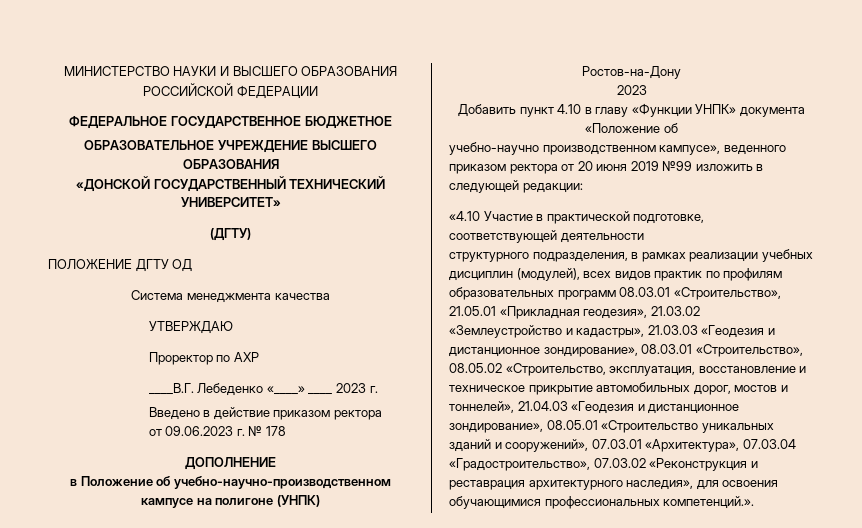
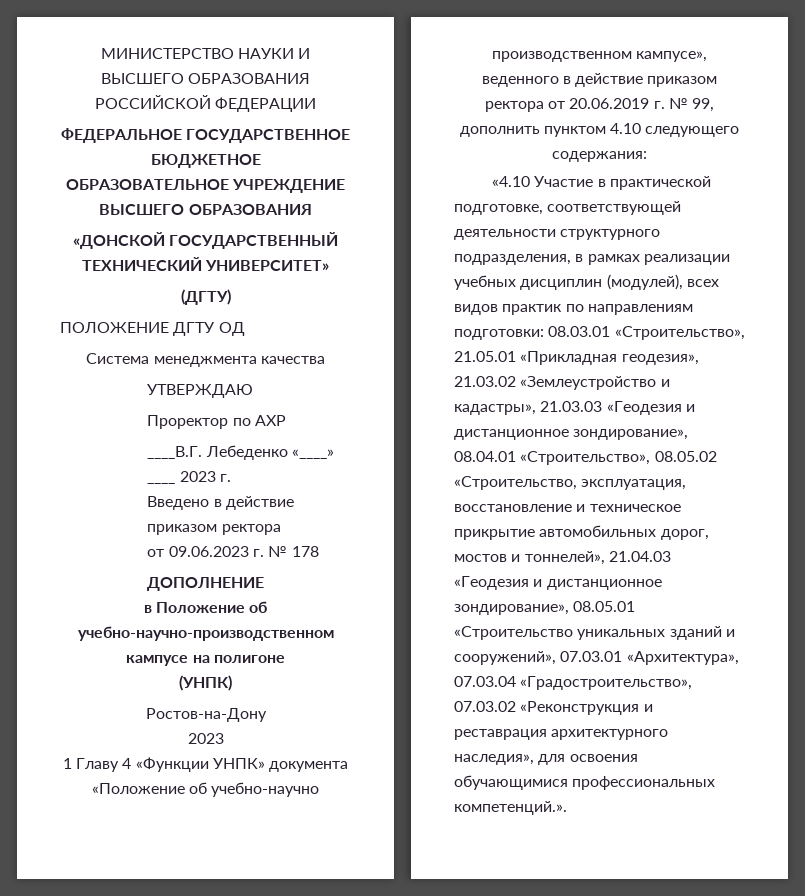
- в Положение об учебно-научно-производственном кампусе на полигоне (УНПК)
+ в Положение об учебно-научно-производственном кампусе на полигоне
+ (УНПК)
- Добавить пункт 4.10 в главу «Функции УНПК» документа «Положение об
- учебно-научно производственном кампусе», веденного приказом ректора от 20 июня 2019 №99 изложить в следующей редакции:
+ 1 Главу 4 «Функции УНПК» документа «Положение об учебно-научно производственном кампусе», веденного в действие приказом ректора от 20.06.2019 г. № 99, дополнить пунктом 4.10 следующего содержания:
- «4.10 Участие в практической подготовке, соответствующей деятельности
- структурного подразделения, в рамках реализации учебных дисциплин (модулей), всех видов практик по профилям образовательных программ 08.03.01 «Строительство», 21.05.01 «Прикладная геодезия», 21.03.02 «Землеустройство и кадастры», 21.03.03 «Геодезия и дистанционное зондирование», 08.03.01 «Строительство», 08.05.02 «Строительство, эксплуатация, восстановление и техническое прикрытие автомобильных дорог, мостов и тоннелей», 21.04.03 «Геодезия и дистанционное зондирование», 08.05.01 «Строительство уникальных зданий и сооружений», 07.03.01 «Архитектура», 07.03.04 «Градостроительство», 07.03.02 «Реконструкция и реставрация архитектурного наследия», для освоения обучающимися профессиональных компетенций.».
+ «4.10 Участие в практической подготовке, соответствующей деятельности структурного подразделения, в рамках реализации учебных дисциплин (модулей), всех видов практик по направлениям подготовки: 08.03.01 «Строительство», 21.05.01 «Прикладная геодезия», 21.03.02 «Землеустройство и кадастры», 21.03.03 «Геодезия и дистанционное зондирование», 08.04.01 «Строительство», 08.05.02 «Строительство, эксплуатация, восстановление и техническое прикрытие автомобильных дорог, мостов и тоннелей», 21.04.03 «Геодезия и дистанционное зондирование», 08.05.01 «Строительство уникальных зданий и сооружений», 07.03.01 «Архитектура», 07.03.04 «Градостроительство», 07.03.02 «Реконструкция и реставрация архитектурного наследия», для освоения обучающимися профессиональных компетенций.».

